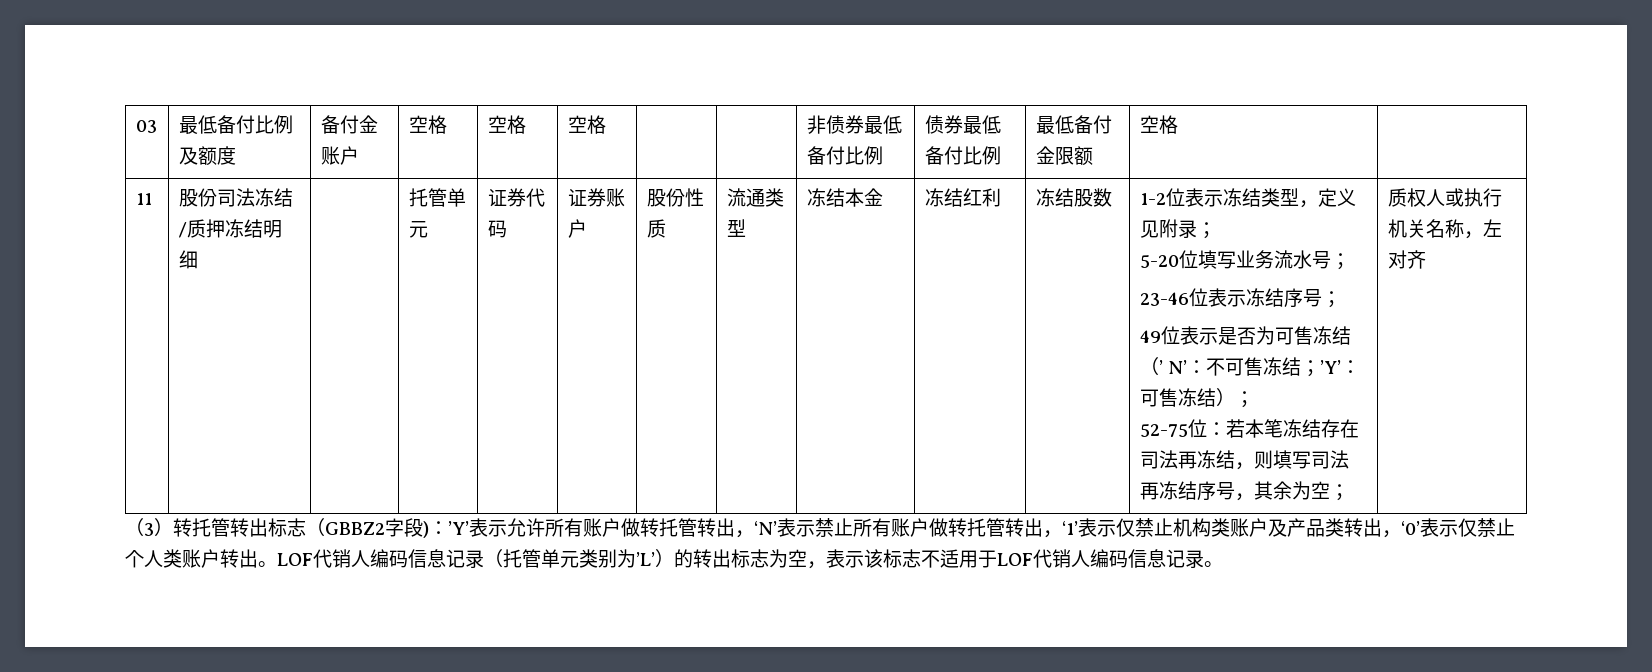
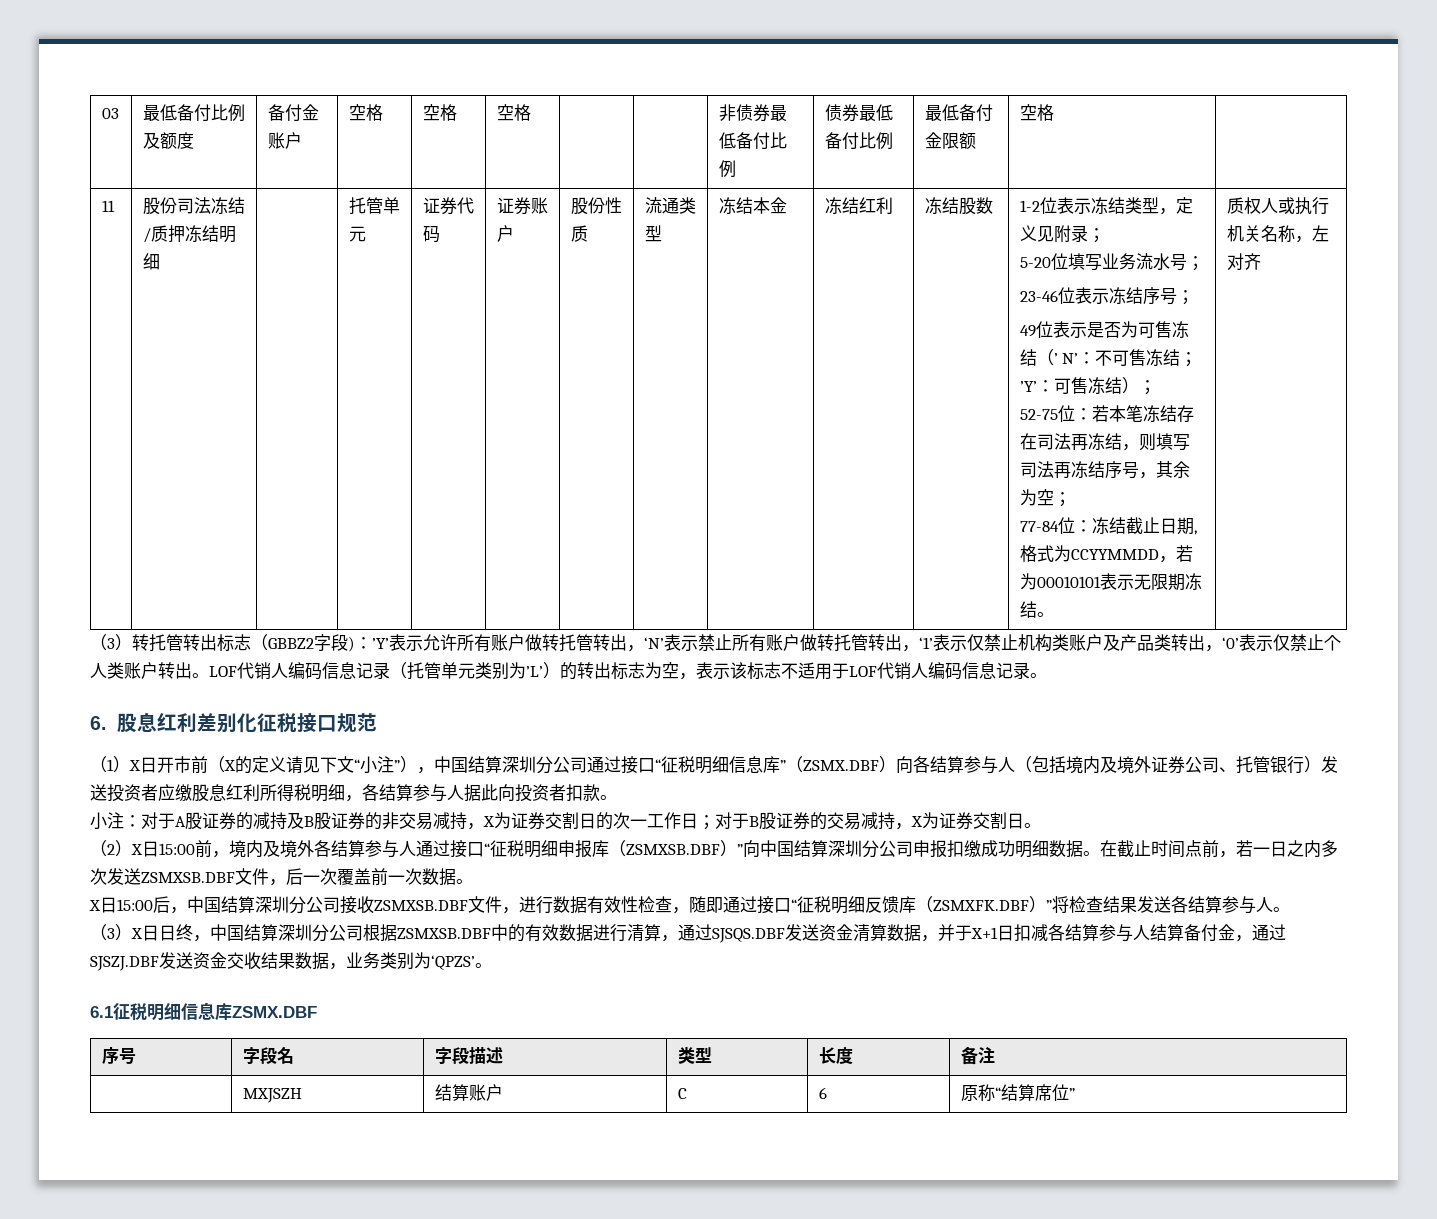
+ 77-84位：冻结截止日期,格式为CCYYMMDD，若为00010101表示无限期冻结。
+ 6.股息红利差别化征税接口规范
+ （1）X日开市前（X的定义请见下文“小注”），中国结算深圳分公司通过接口“征税明细信息库”（ZSMX.DBF）向各结算参与人（包括境内及境外证券公司、托管银行）发送投资者应缴股息红利所得税明细，各结算参与人据此向投资者扣款。
+ 小注：对于A股证券的减持及B股证券的非交易减持，X为证券交割日的次一工作日；对于B股证券的交易减持，X为证券交割日。
+ （2）X日15:00前，境内及境外各结算参与人通过接口“征税明细申报库（ZSMXSB.DBF）”向中国结算深圳分公司申报扣缴成功明细数据。在截止时间点前，若一日之内多次发送ZSMXSB.DBF文件，后一次覆盖前一次数据。
+ X日15:00后，中国结算深圳分公司接收ZSMXSB.DBF文件，进行数据有效性检查，随即通过接口“征税明细反馈库（ZSMXFK.DBF）”将检查结果发送各结算参与人。
+ （3）X日日终，中国结算深圳分公司根据ZSMXSB.DBF中的有效数据进行清算，通过SJSQS.DBF发送资金清算数据，并于X+1日扣减各结算参与人结算备付金，通过SJSZJ.DBF发送资金交收结果数据，业务类别为‘QPZS’。
+ 6.1征税明细信息库ZSMX.DBF
+ 序号 | 字段名 | 字段描述 | 类型 | 长度 | 备注
+ | MXJSZH | 结算账户 | C | 6 | 原称“结算席位”

